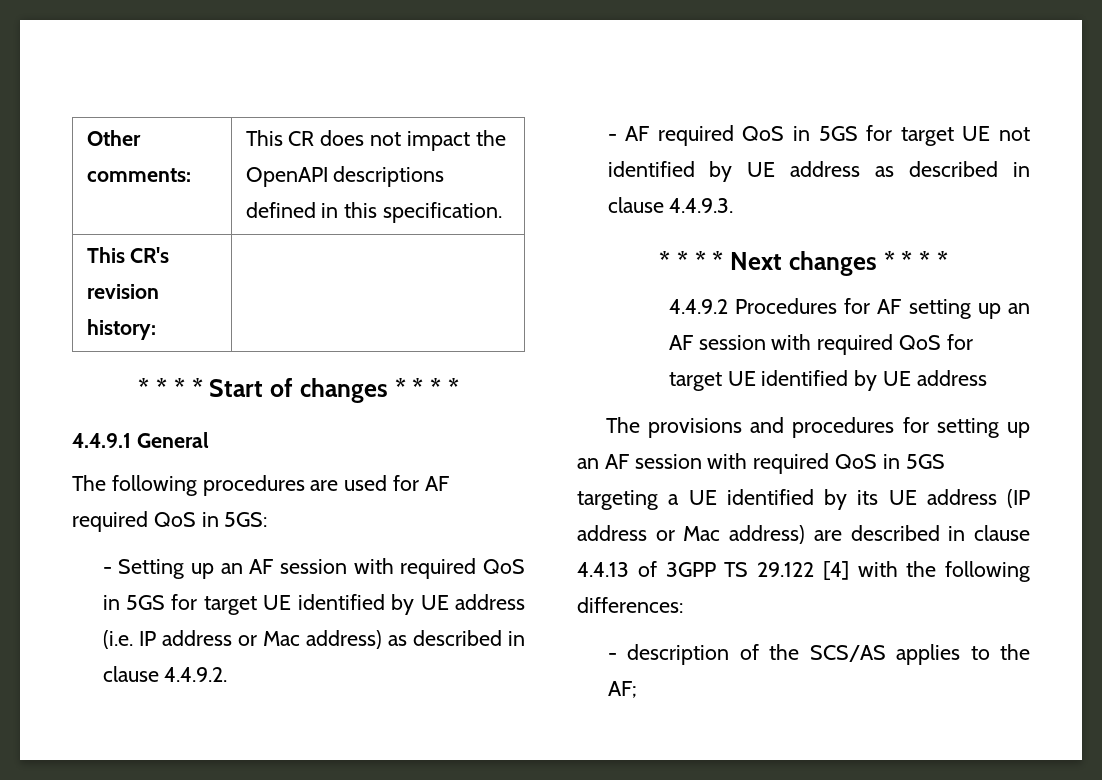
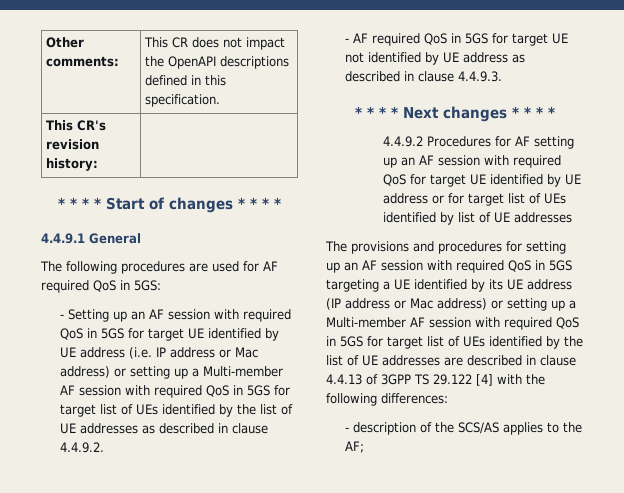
- - Setting up an AF session with required QoS in 5GS for target UE identified by UE address (i.e. IP address or Mac address) as described in clause 4.4.9.2.
+ - Setting up an AF session with required QoS in 5GS for target UE identified by UE address (i.e. IP address or Mac address) or setting up a Multi-member AF session with required QoS in 5GS for target list of UEs identified by the list of UE addresses as described in clause 4.4.9.2.
- 4.4.9.2 Procedures for AF setting up an AF session with required QoS for target UE identified by UE address
+ 4.4.9.2 Procedures for AF setting up an AF session with required QoS for target UE identified by UE address or for target list of UEs identified by list of UE addresses
- The provisions and procedures for setting up an AF session with required QoS in 5GS targeting a UE identified by its UE address (IP address or Mac address) are described in clause 4.4.13 of 3GPP TS 29.122 [4] with the following differences:
+ The provisions and procedures for setting up an AF session with required QoS in 5GS targeting a UE identified by its UE address (IP address or Mac address) or setting up a Multi-member AF session with required QoS in 5GS for target list of UEs identified by the list of UE addresses are described in clause 4.4.13 of 3GPP TS 29.122 [4] with the following differences:

